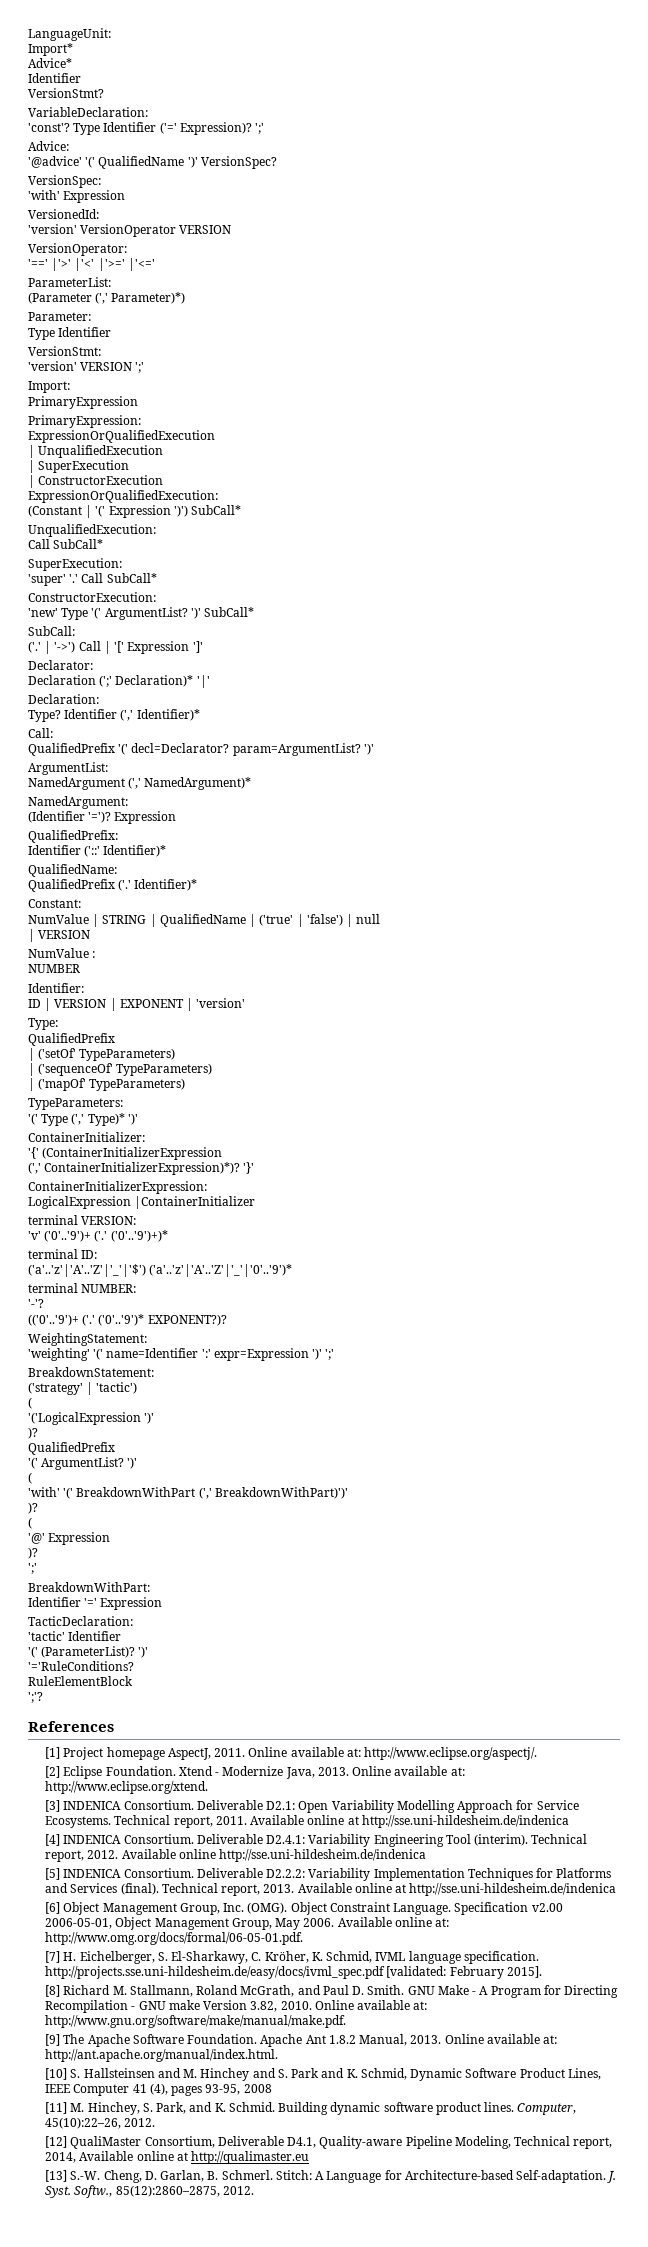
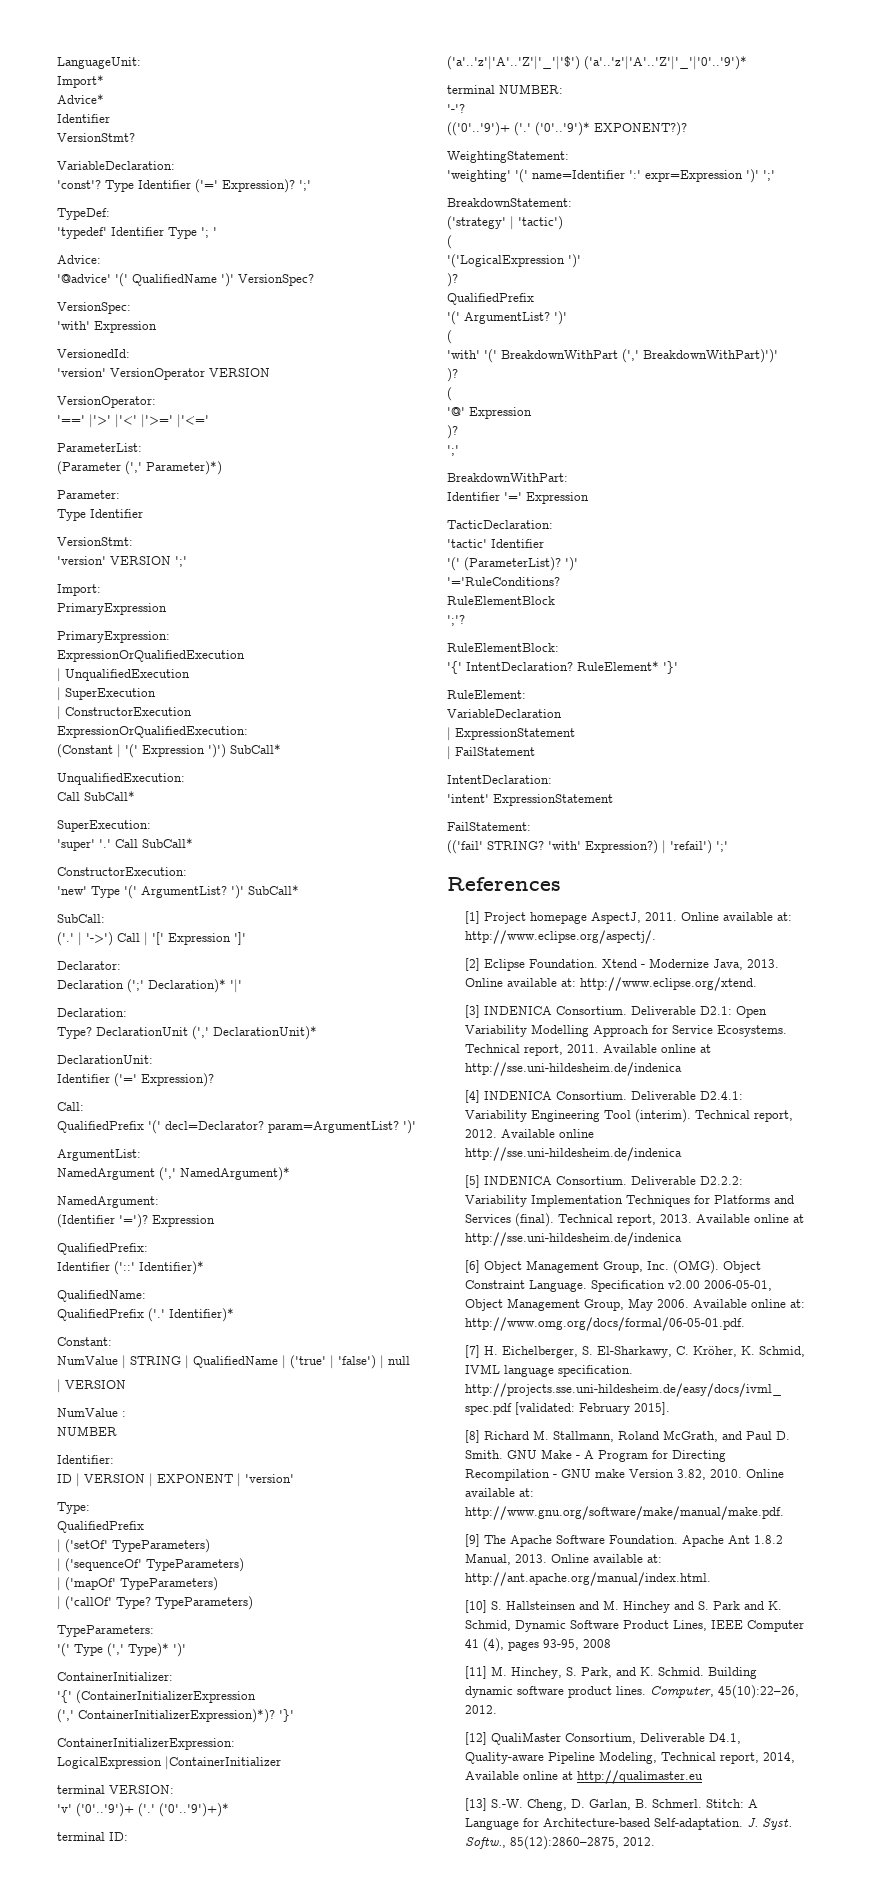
+ TypeDef:
+ 'typedef' Identifier Type '; '
- Identifier (',' Identifier)*
+ DeclarationUnit (',' DeclarationUnit)*
+ DeclarationUnit:
+ Identifier ('=' Expression)?
+ | ('callOf' Type? TypeParameters)
+ RuleElementBlock:
+ '{' IntentDeclaration? RuleElement* '}'
+ RuleElement:
+ VariableDeclaration
+ | ExpressionStatement
+ | FailStatement
+ IntentDeclaration:
+ 'intent' ExpressionStatement
+ FailStatement:
+ (('fail' STRING? 'with' Expression?) | 'refail') ';'

